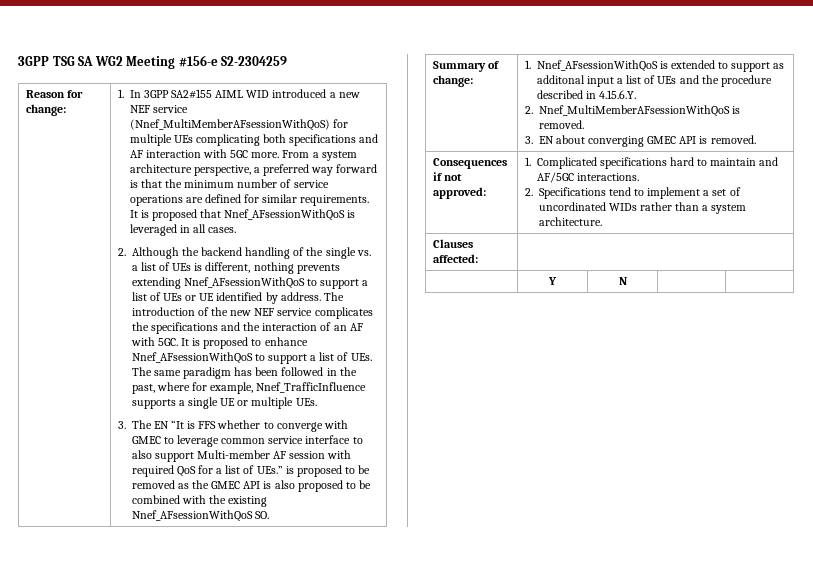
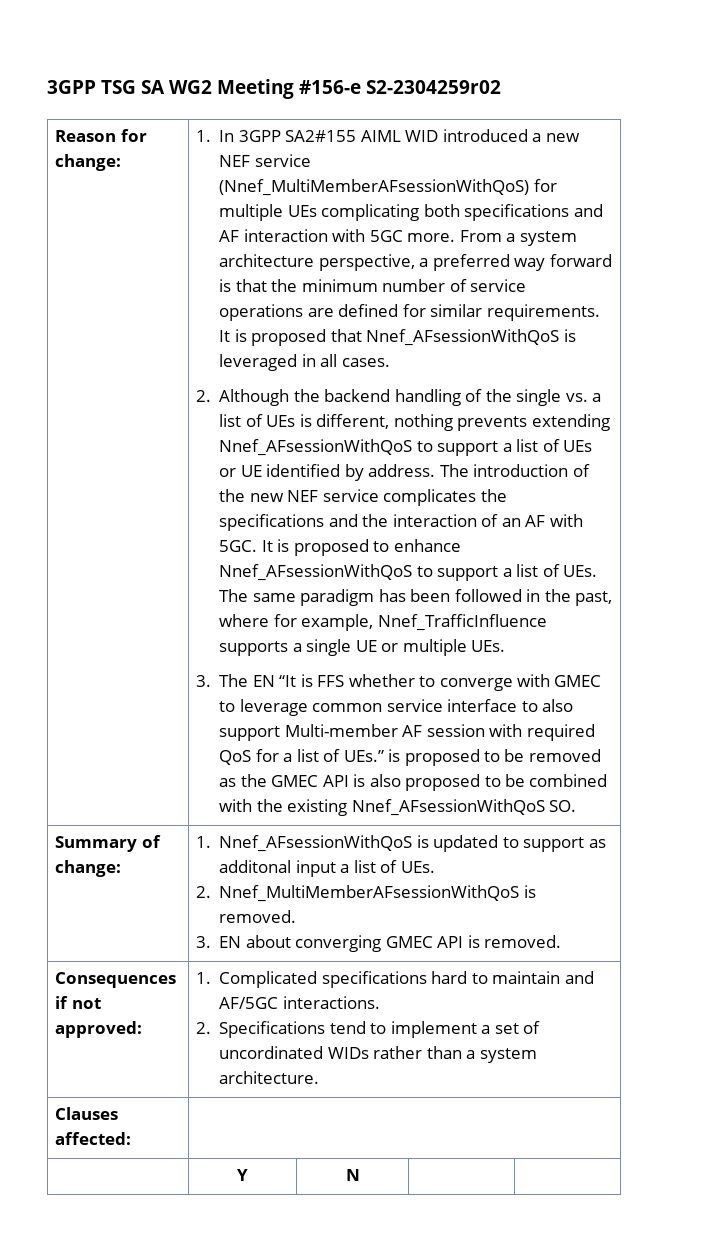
- 3GPP TSG SA WG2 Meeting #156-e S2-2304259
+ 3GPP TSG SA WG2 Meeting #156-e S2-2304259r02
- Summary of change: | 1. Nnef_AFsessionWithQoS is extended to support as additonal input a list of UEs and the procedure described in 4.15.6.Y.
+ Summary of change: | 1. Nnef_AFsessionWithQoS is updated to support as additonal input a list of UEs.

